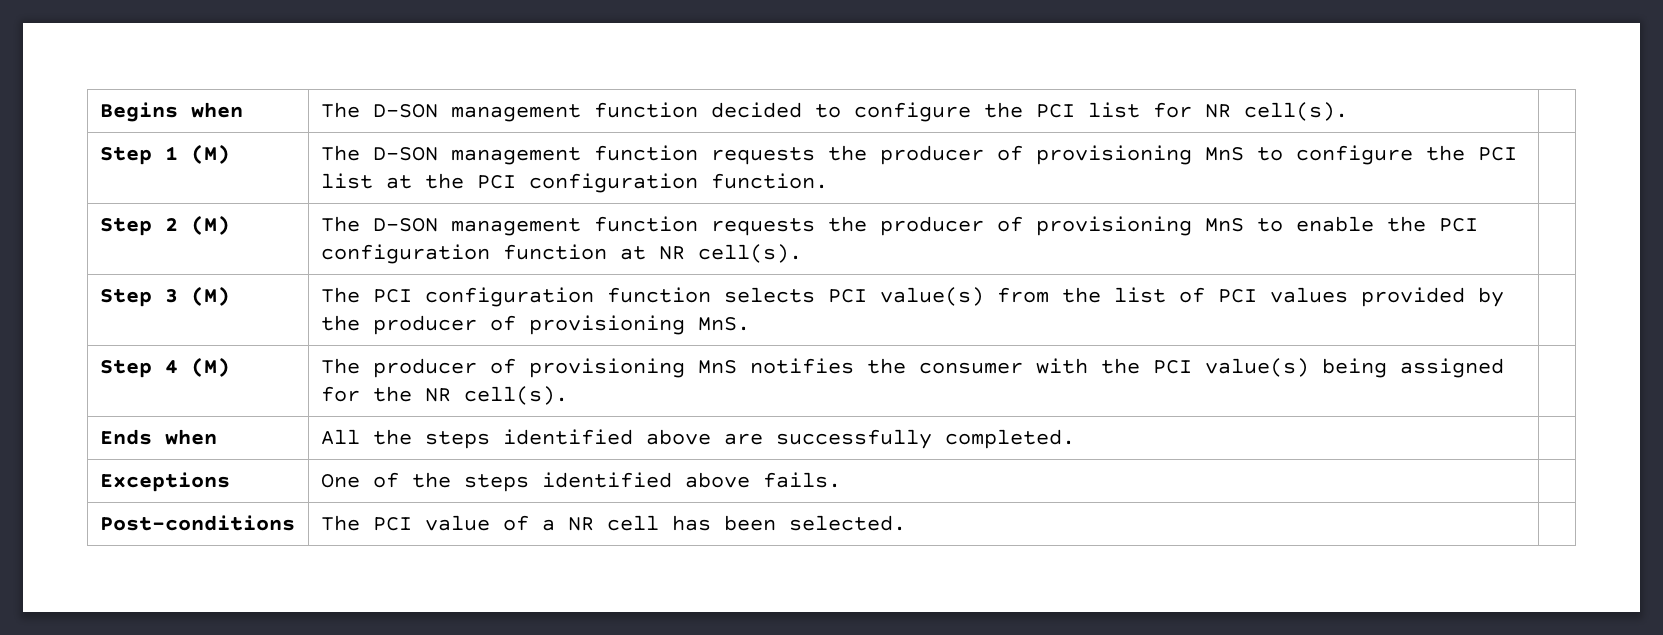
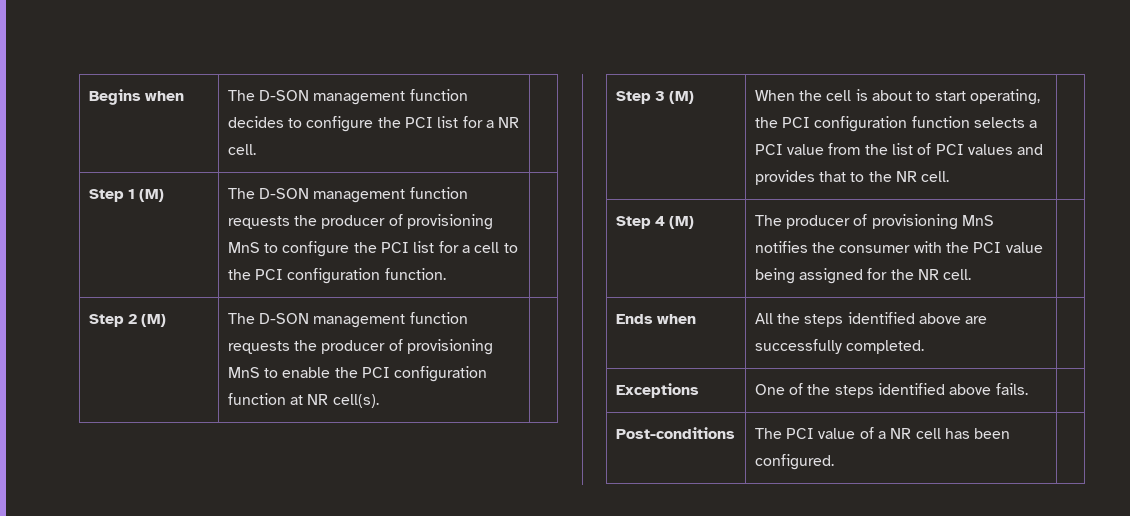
- Begins when | The D-SON management function decided to configure the PCI list for NR cell(s). |
+ Begins when | The D-SON management function decides to configure the PCI list for a NR cell. |
- Step 1 (M) | The D-SON management function requests the producer of provisioning MnS to configure the PCI list at the PCI configuration function. |
+ Step 1 (M) | The D-SON management function requests the producer of provisioning MnS to configure the PCI list for a cell to the PCI configuration function. |
- Step 3 (M) | The PCI configuration function selects PCI value(s) from the list of PCI values provided by the producer of provisioning MnS. |
+ Step 3 (M) | When the cell is about to start operating, the PCI configuration function selects a PCI value from the list of PCI values and provides that to the NR cell. |
- Step 4 (M) | The producer of provisioning MnS notifies the consumer with the PCI value(s) being assigned for the NR cell(s). |
+ Step 4 (M) | The producer of provisioning MnS notifies the consumer with the PCI value being assigned for the NR cell. |
- Post-conditions | The PCI value of a NR cell has been selected. |
+ Post-conditions | The PCI value of a NR cell has been configured. |

